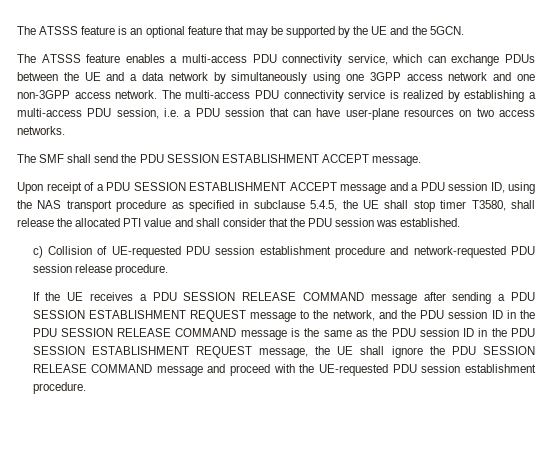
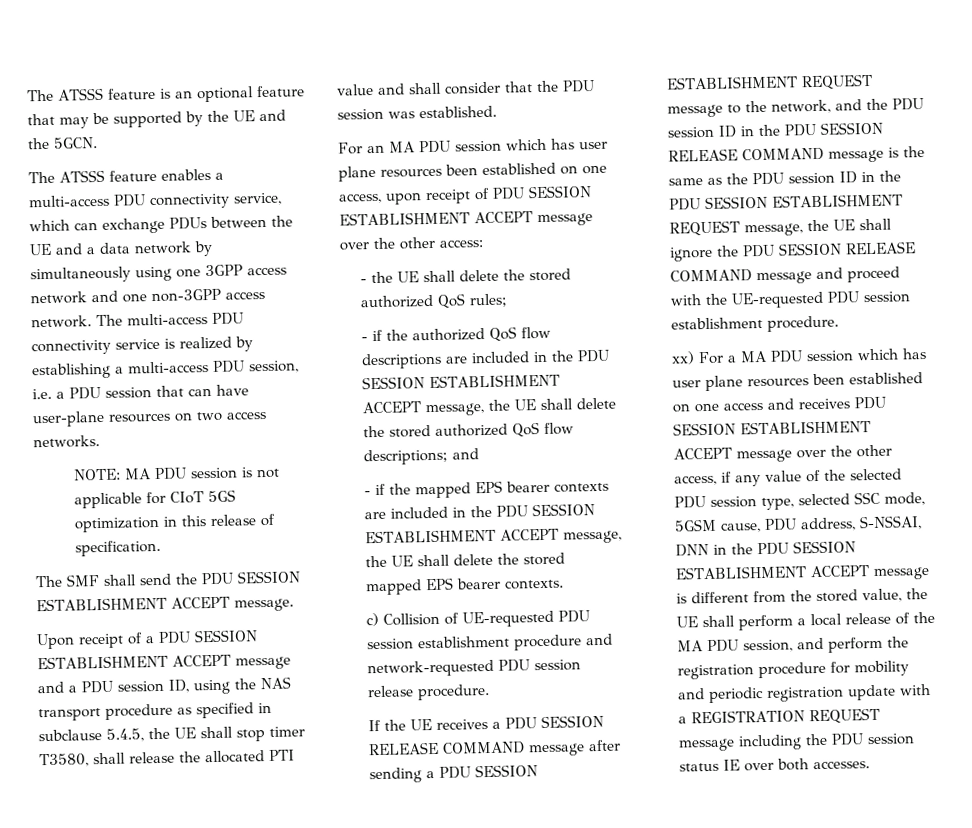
+ NOTE: MA PDU session is not applicable for CIoT 5GS optimization in this release of specification.
+ For an MA PDU session which has user plane resources been established on one access, upon receipt of PDU SESSION ESTABLISHMENT ACCEPT message over the other access:
+ - the UE shall delete the stored authorized QoS rules;
+ - if the authorized QoS flow descriptions are included in the PDU SESSION ESTABLISHMENT ACCEPT message, the UE shall delete the stored authorized QoS flow descriptions; and
+ - if the mapped EPS bearer contexts are included in the PDU SESSION ESTABLISHMENT ACCEPT message, the UE shall delete the stored mapped EPS bearer contexts.
+ xx) For a MA PDU session which has user plane resources been established on one access and receives PDU SESSION ESTABLISHMENT ACCEPT message over the other access, if any value of the selected PDU session type, selected SSC mode, 5GSM cause, PDU address, S-NSSAI, DNN in the PDU SESSION ESTABLISHMENT ACCEPT message is different from the stored value, the UE shall perform a local release of the MA PDU session, and perform the registration procedure for mobility and periodic registration update with a REGISTRATION REQUEST message including the PDU session status IE over both accesses.

